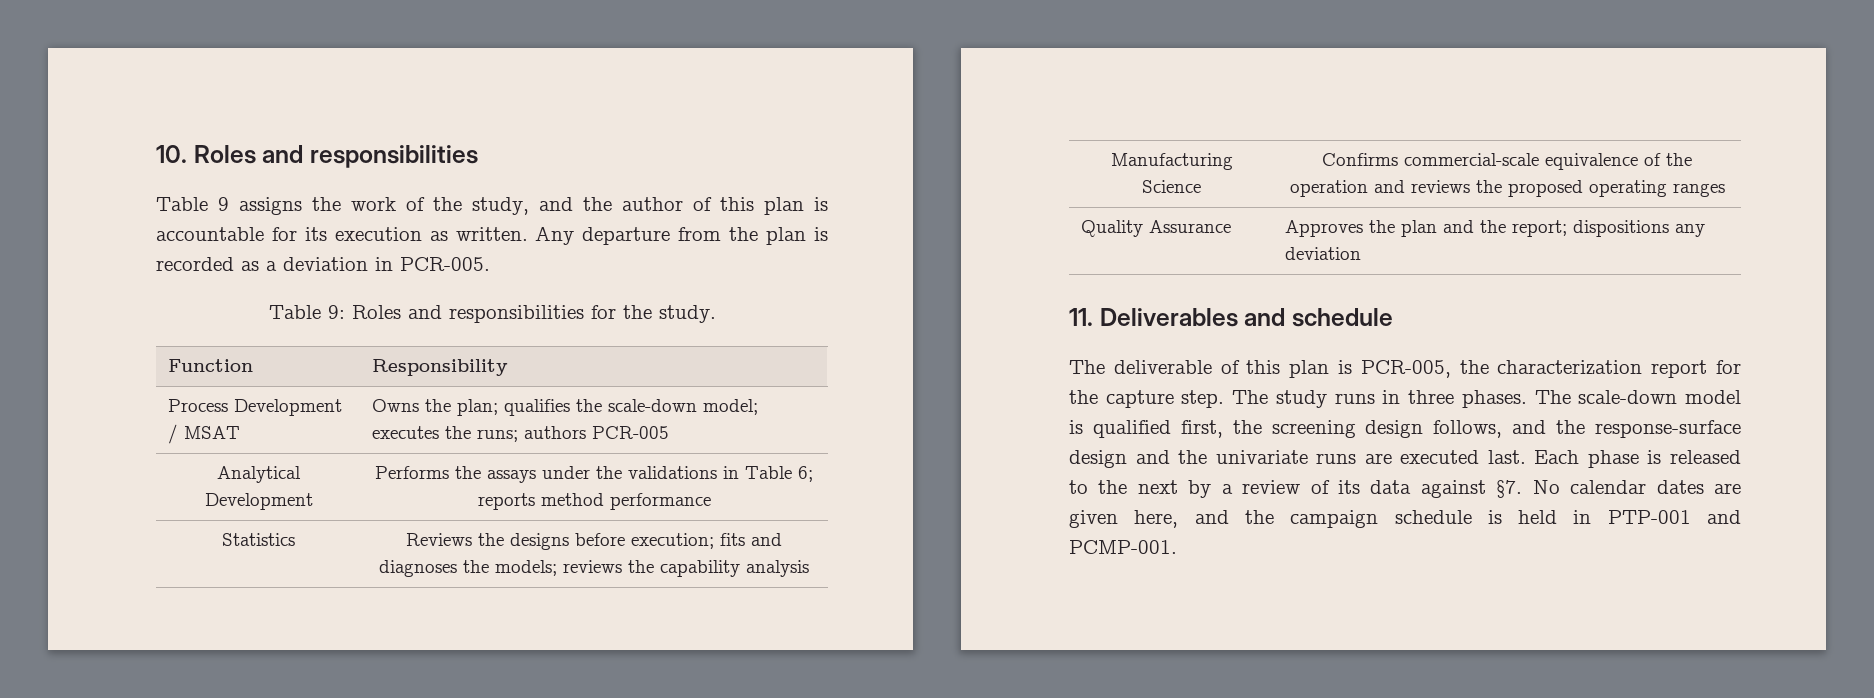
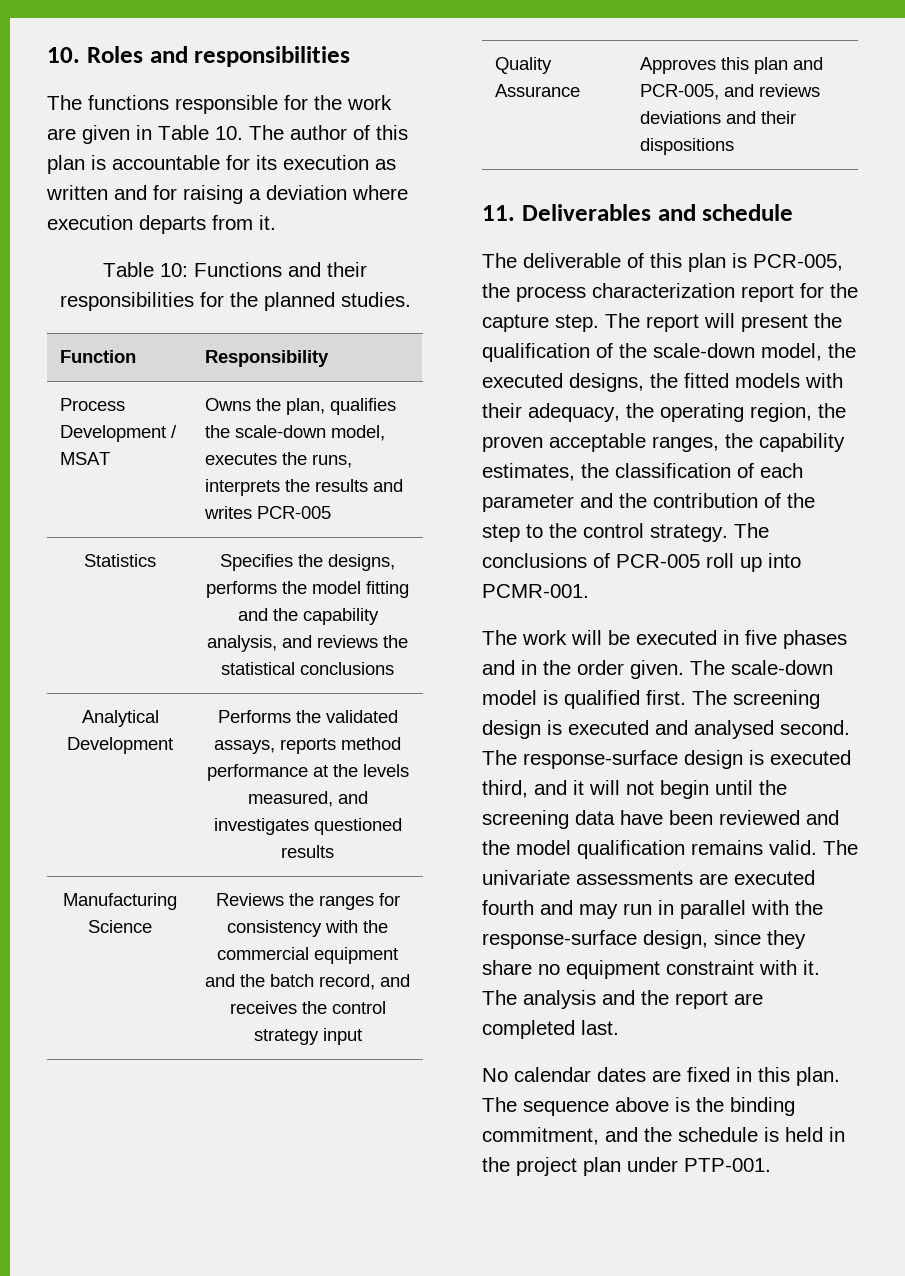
- Table 9 assigns the work of the study, and the author of this plan is accountable for its execution as written. Any departure from the plan is recorded as a deviation in PCR-005.
- Table 9: Roles and responsibilities for the study.
+ The functions responsible for the work are given in Table 10. The author of this plan is accountable for its execution as written and for raising a deviation where execution departs from it.
+ Table 10: Functions and their responsibilities for the planned studies.
- Process Development / MSAT | Owns the plan; qualifies the scale-down model; executes the runs; authors PCR-005
- Analytical Development | Performs the assays under the validations in Table 6; reports method performance
- Statistics | Reviews the designs before execution; fits and diagnoses the models; reviews the capability analysis
- Manufacturing Science | Confirms commercial-scale equivalence of the operation and reviews the proposed operating ranges
+ Process Development / MSAT | Owns the plan, qualifies the scale-down model, executes the runs, interprets the results and writes PCR-005
+ Statistics | Specifies the designs, performs the model fitting and the capability analysis, and reviews the statistical conclusions
+ Analytical Development | Performs the validated assays, reports method performance at the levels measured, and investigates questioned results
+ Manufacturing Science | Reviews the ranges for consistency with the commercial equipment and the batch record, and receives the control strategy input
- Quality Assurance | Approves the plan and the report; dispositions any deviation
+ Quality Assurance | Approves this plan and PCR-005, and reviews deviations and their dispositions
- The deliverable of this plan is PCR-005, the characterization report for the capture step.
+ The deliverable of this plan is PCR-005, the process characterization report for the capture step.
- The study runs in three phases.
+ The report will present the qualification of the scale-down model, the executed designs, the fitted models with their adequacy, the operating region, the proven acceptable ranges, the capability estimates, the classification of each parameter and the contribution of the step to the control strategy. The conclusions of PCR-005 roll up into PCMR-001.
+ The work will be executed in five phases and in the order given.
- The scale-down model is qualified first, the screening design follows, and the response-surface design and the univariate runs are executed last. Each phase is released to the next by a review of its data against §7. No calendar dates are given here, and the campaign schedule is held in PTP-001 and PCMP-001.
+ The scale-down model is qualified first. The screening design is executed and analysed second. The response-surface design is executed third, and it will not begin until the screening data have been reviewed and the model qualification remains valid. The univariate assessments are executed fourth and may run in parallel with the response-surface design, since they share no equipment constraint with it. The analysis and the report are completed last.
+ No calendar dates are fixed in this plan. The sequence above is the binding commitment, and the schedule is held in the project plan under PTP-001.

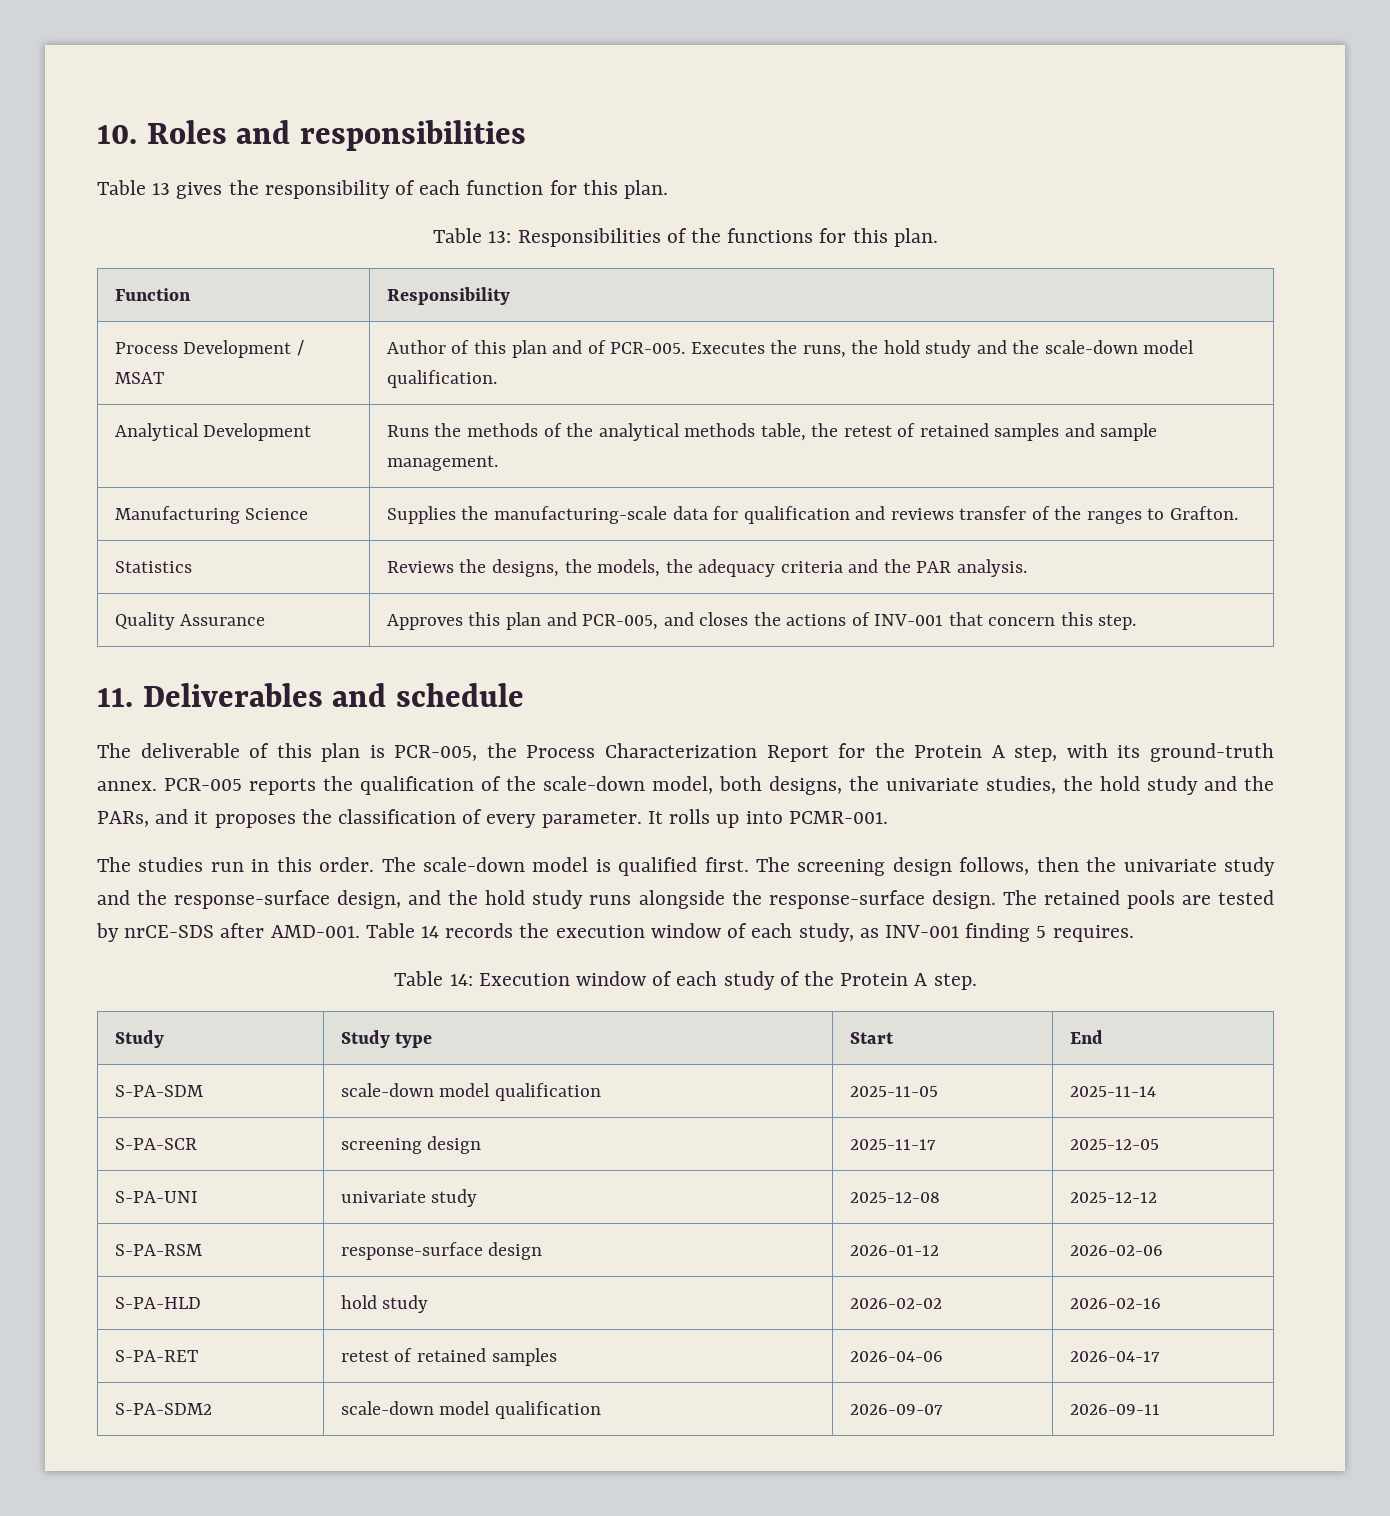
- The functions responsible for the work are given in Table 10. The author of this plan is accountable for its execution as written and for raising a deviation where execution departs from it.
- Table 10: Functions and their responsibilities for the planned studies.
+ Table 13 gives the responsibility of each function for this plan.
+ Table 13: Responsibilities of the functions for this plan.
- Process Development / MSAT | Owns the plan, qualifies the scale-down model, executes the runs, interprets the results and writes PCR-005
- Statistics | Specifies the designs, performs the model fitting and the capability analysis, and reviews the statistical conclusions
- Analytical Development | Performs the validated assays, reports method performance at the levels measured, and investigates questioned results
- Manufacturing Science | Reviews the ranges for consistency with the commercial equipment and the batch record, and receives the control strategy input
+ Process Development / MSAT | Author of this plan and of PCR-005. Executes the runs, the hold study and the scale-down model qualification.
+ Analytical Development | Runs the methods of the analytical methods table, the retest of retained samples and sample management.
+ Manufacturing Science | Supplies the manufacturing-scale data for qualification and reviews transfer of the ranges to Grafton.
+ Statistics | Reviews the designs, the models, the adequacy criteria and the PAR analysis.
- Quality Assurance | Approves this plan and PCR-005, and reviews deviations and their dispositions
+ Quality Assurance | Approves this plan and PCR-005, and closes the actions of INV-001 that concern this step.
- The deliverable of this plan is PCR-005, the process characterization report for the capture step. The report will present the qualification of the scale-down model, the executed designs, the fitted models with their adequacy, the operating region, the proven acceptable ranges, the capability estimates, the classification of each parameter and the contribution of the step to the control strategy. The conclusions of PCR-005 roll up into PCMR-001.
- The work will be executed in five phases and in the order given.
+ The deliverable of this plan is PCR-005, the Process Characterization Report for the Protein A step, with its ground-truth annex. PCR-005 reports the qualification of the scale-down model, both designs, the univariate studies, the hold study and the PARs, and it proposes the classification of every parameter. It rolls up into PCMR-001.
+ The studies run in this order.
- The screening design is executed and analysed second. The response-surface design is executed third, and it will not begin until the screening data have been reviewed and the model qualification remains valid. The univariate assessments are executed fourth and may run in parallel with the response-surface design, since they share no equipment constraint with it. The analysis and the report are completed last.
- No calendar dates are fixed in this plan. The sequence above is the binding commitment, and the schedule is held in the project plan under PTP-001.
+ The screening design follows, then the univariate study and the response-surface design, and the hold study runs alongside the response-surface design. The retained pools are tested by nrCE-SDS after AMD-001. Table 14 records the execution window of each study, as INV-001 finding 5 requires.
+ Table 14: Execution window of each study of the Protein A step.
+ Study | Study type | Start | End
+ S-PA-SDM | scale-down model qualification | 2025-11-05 | 2025-11-14
+ S-PA-SCR | screening design | 2025-11-17 | 2025-12-05
+ S-PA-UNI | univariate study | 2025-12-08 | 2025-12-12
+ S-PA-RSM | response-surface design | 2026-01-12 | 2026-02-06
+ S-PA-HLD | hold study | 2026-02-02 | 2026-02-16
+ S-PA-RET | retest of retained samples | 2026-04-06 | 2026-04-17
+ S-PA-SDM2 | scale-down model qualification | 2026-09-07 | 2026-09-11

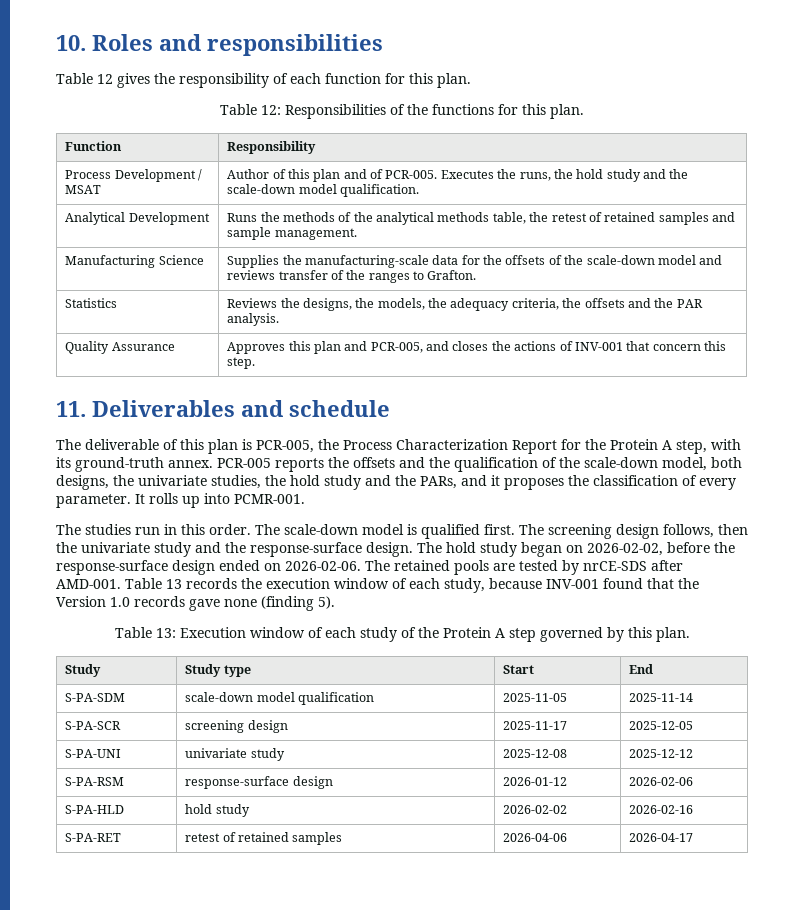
- Table 13 gives the responsibility of each function for this plan.
+ Table 12 gives the responsibility of each function for this plan.
- Table 13: Responsibilities of the functions for this plan.
+ Table 12: Responsibilities of the functions for this plan.
- Manufacturing Science | Supplies the manufacturing-scale data for qualification and reviews transfer of the ranges to Grafton.
+ Manufacturing Science | Supplies the manufacturing-scale data for the offsets of the scale-down model and reviews transfer of the ranges to Grafton.
- Statistics | Reviews the designs, the models, the adequacy criteria and the PAR analysis.
+ Statistics | Reviews the designs, the models, the adequacy criteria, the offsets and the PAR analysis.
- PCR-005 reports the qualification of the scale-down model, both designs, the univariate studies, the hold study and the PARs, and it proposes the classification of every parameter.
+ PCR-005 reports the offsets and the qualification of the scale-down model, both designs, the univariate studies, the hold study and the PARs, and it proposes the classification of every parameter.
- The screening design follows, then the univariate study and the response-surface design, and the hold study runs alongside the response-surface design.
+ The screening design follows, then the univariate study and the response-surface design. The hold study began on 2026-02-02, before the response-surface design ended on 2026-02-06.
- Table 14 records the execution window of each study, as INV-001 finding 5 requires.
- Table 14: Execution window of each study of the Protein A step.
+ Table 13 records the execution window of each study, because INV-001 found that the Version 1.0 records gave none (finding 5).
+ Table 13: Execution window of each study of the Protein A step governed by this plan.
- S-PA-SDM2 | scale-down model qualification | 2026-09-07 | 2026-09-11

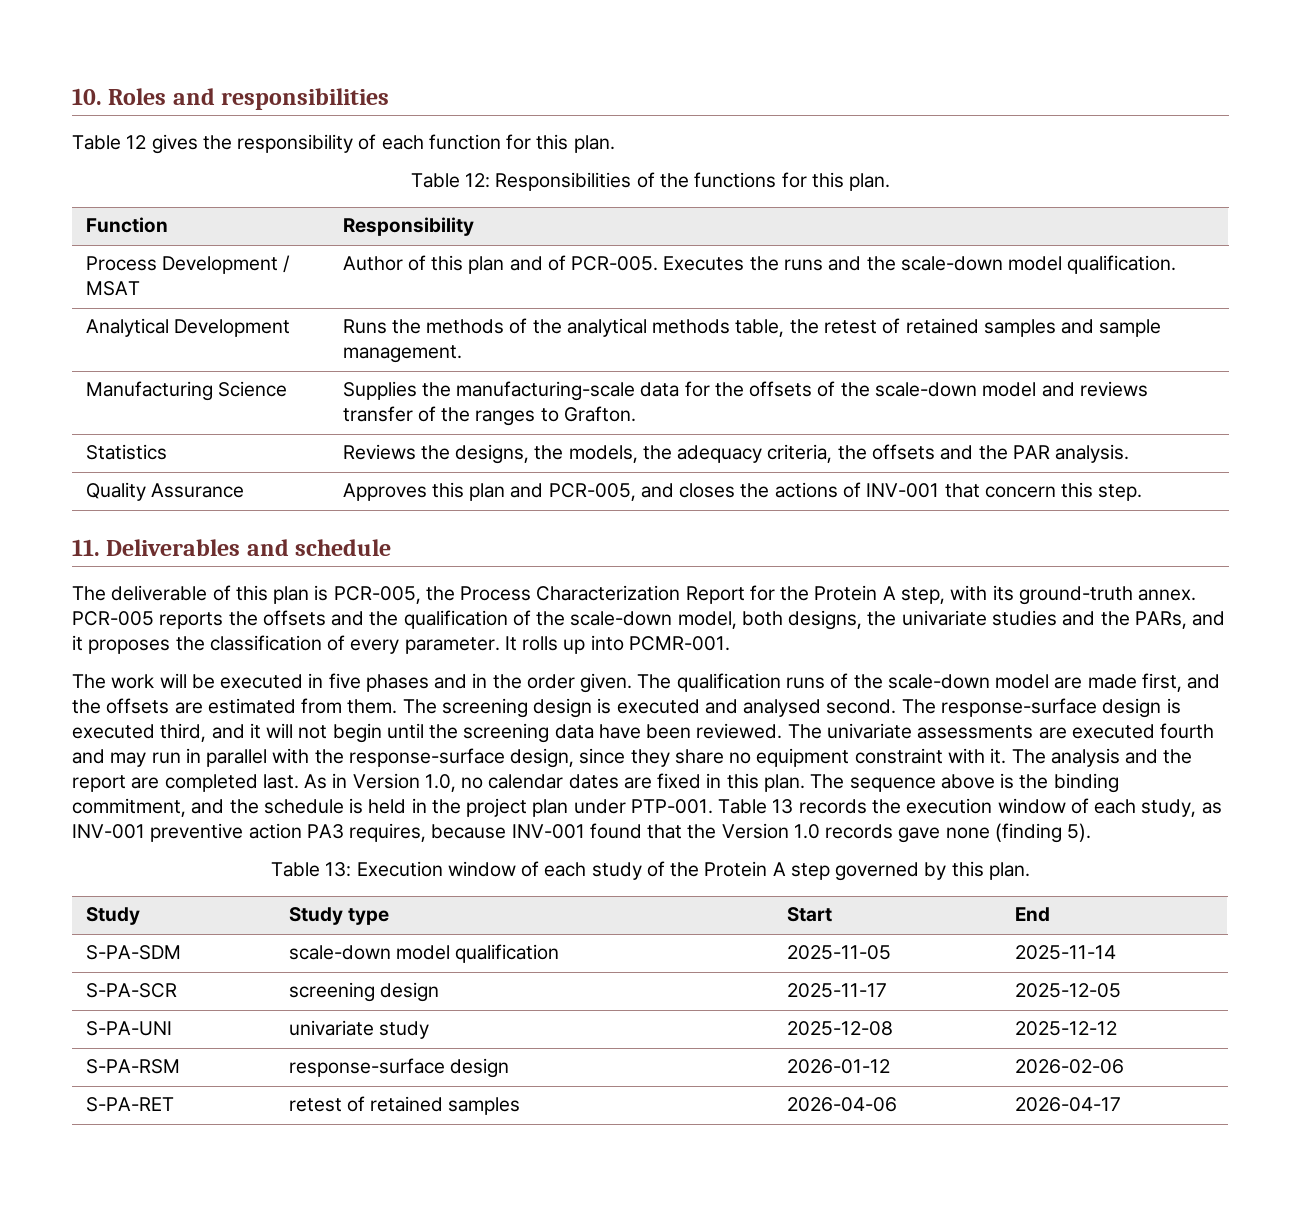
- Process Development / MSAT | Author of this plan and of PCR-005. Executes the runs, the hold study and the scale-down model qualification.
+ Process Development / MSAT | Author of this plan and of PCR-005. Executes the runs and the scale-down model qualification.
- PCR-005 reports the offsets and the qualification of the scale-down model, both designs, the univariate studies, the hold study and the PARs, and it proposes the classification of every parameter.
+ PCR-005 reports the offsets and the qualification of the scale-down model, both designs, the univariate studies and the PARs, and it proposes the classification of every parameter.
- The studies run in this order. The scale-down model is qualified first. The screening design follows, then the univariate study and the response-surface design. The hold study began on 2026-02-02, before the response-surface design ended on 2026-02-06. The retained pools are tested by nrCE-SDS after AMD-001.
+ The work will be executed in five phases and in the order given. The qualification runs of the scale-down model are made first, and the offsets are estimated from them. The screening design is executed and analysed second. The response-surface design is executed third, and it will not begin until the screening data have been reviewed. The univariate assessments are executed fourth and may run in parallel with the response-surface design, since they share no equipment constraint with it. The analysis and the report are completed last. As in Version 1.0, no calendar dates are fixed in this plan. The sequence above is the binding commitment, and the schedule is held in the project plan under PTP-001.
- Table 13 records the execution window of each study, because INV-001 found that the Version 1.0 records gave none (finding 5).
+ Table 13 records the execution window of each study, as INV-001 preventive action PA3 requires, because INV-001 found that the Version 1.0 records gave none (finding 5).
- S-PA-HLD | hold study | 2026-02-02 | 2026-02-16

